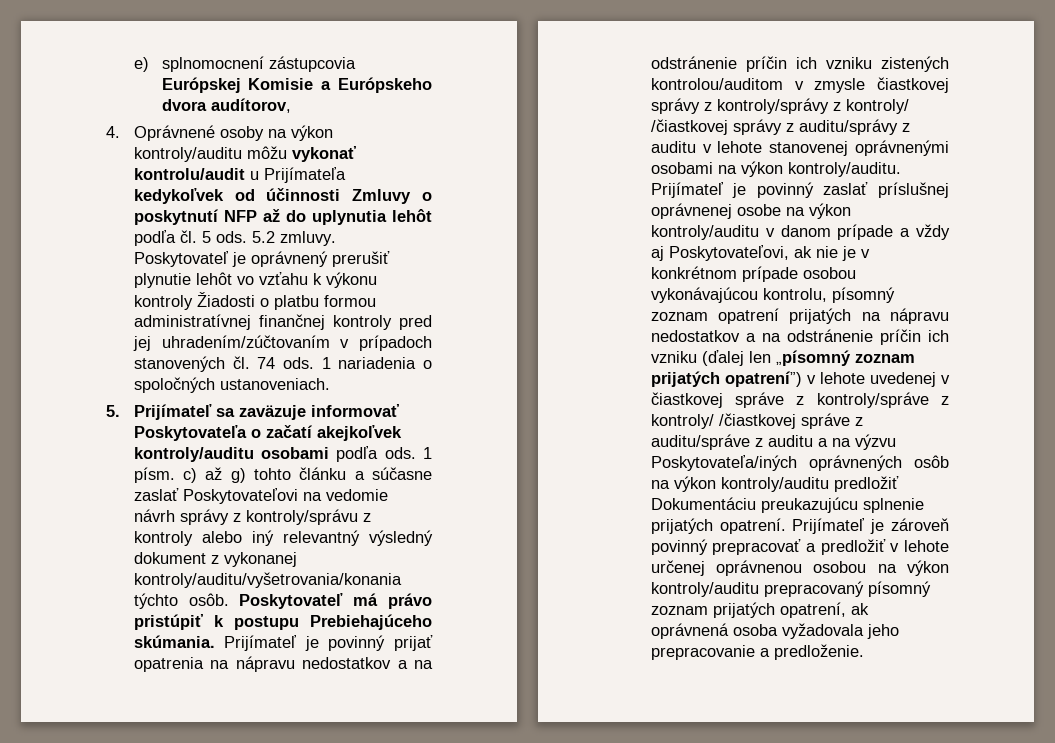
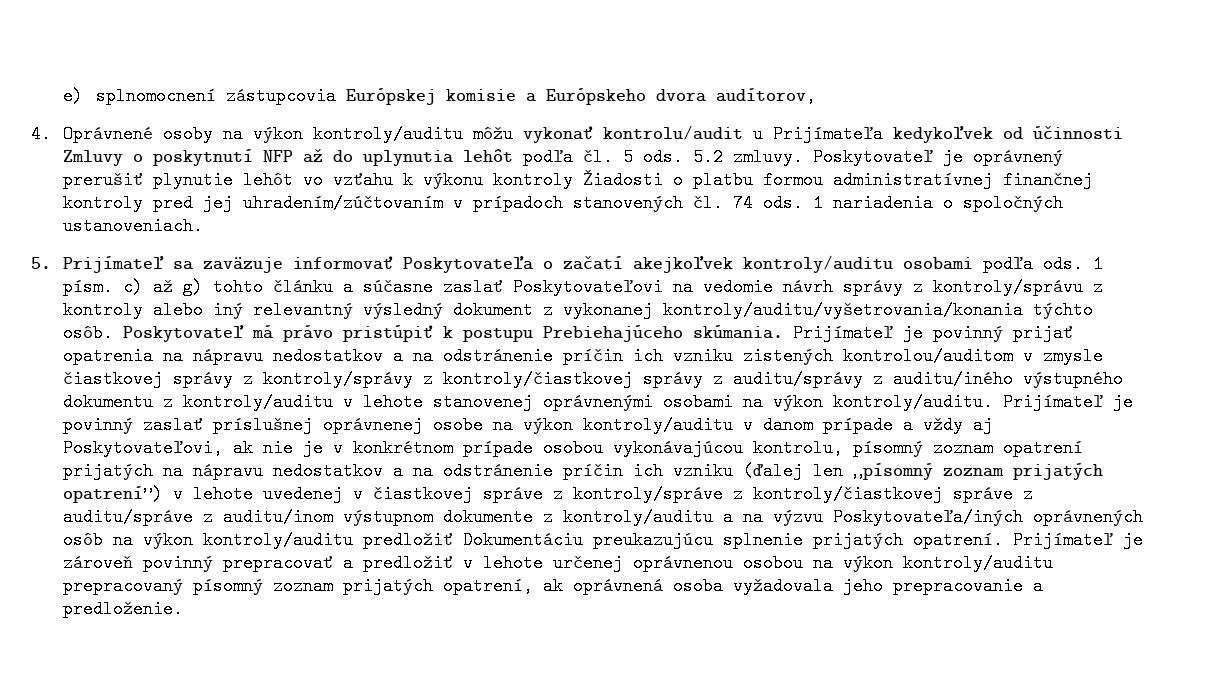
- e) splnomocnení zástupcovia Európskej Komisie a Európskeho dvora audítorov,
+ e) splnomocnení zástupcovia Európskej komisie a Európskeho dvora audítorov,
- Prijímateľ je povinný prijať opatrenia na nápravu nedostatkov a na odstránenie príčin ich vzniku zistených kontrolou/auditom v zmysle čiastkovej správy z kontroly/správy z kontroly/ /čiastkovej správy z auditu/správy z auditu v lehote stanovenej oprávnenými osobami na výkon kontroly/auditu.
+ Prijímateľ je povinný prijať opatrenia na nápravu nedostatkov a na odstránenie príčin ich vzniku zistených kontrolou/auditom v zmysle čiastkovej správy z kontroly/správy z kontroly/čiastkovej správy z auditu/správy z auditu/iného výstupného dokumentu z kontroly/auditu v lehote stanovenej oprávnenými osobami na výkon kontroly/auditu.
- Prijímateľ je povinný zaslať príslušnej oprávnenej osobe na výkon kontroly/auditu v danom prípade a vždy aj Poskytovateľovi, ak nie je v konkrétnom prípade osobou vykonávajúcou kontrolu, písomný zoznam opatrení prijatých na nápravu nedostatkov a na odstránenie príčin ich vzniku (ďalej len „písomný zoznam prijatých opatrení”) v lehote uvedenej v čiastkovej správe z kontroly/správe z kontroly/ /čiastkovej správe z auditu/správe z auditu a na výzvu Poskytovateľa/iných oprávnených osôb na výkon kontroly/auditu predložiť Dokumentáciu preukazujúcu splnenie prijatých opatrení.
+ Prijímateľ je povinný zaslať príslušnej oprávnenej osobe na výkon kontroly/auditu v danom prípade a vždy aj Poskytovateľovi, ak nie je v konkrétnom prípade osobou vykonávajúcou kontrolu, písomný zoznam opatrení prijatých na nápravu nedostatkov a na odstránenie príčin ich vzniku (ďalej len „písomný zoznam prijatých opatrení”) v lehote uvedenej v čiastkovej správe z kontroly/správe z kontroly/čiastkovej správe z auditu/správe z auditu/inom výstupnom dokumente z kontroly/auditu a na výzvu Poskytovateľa/iných oprávnených osôb na výkon kontroly/auditu predložiť Dokumentáciu preukazujúcu splnenie prijatých opatrení.

